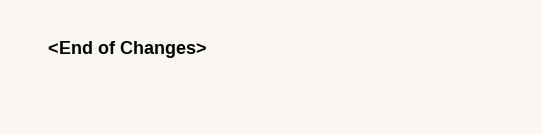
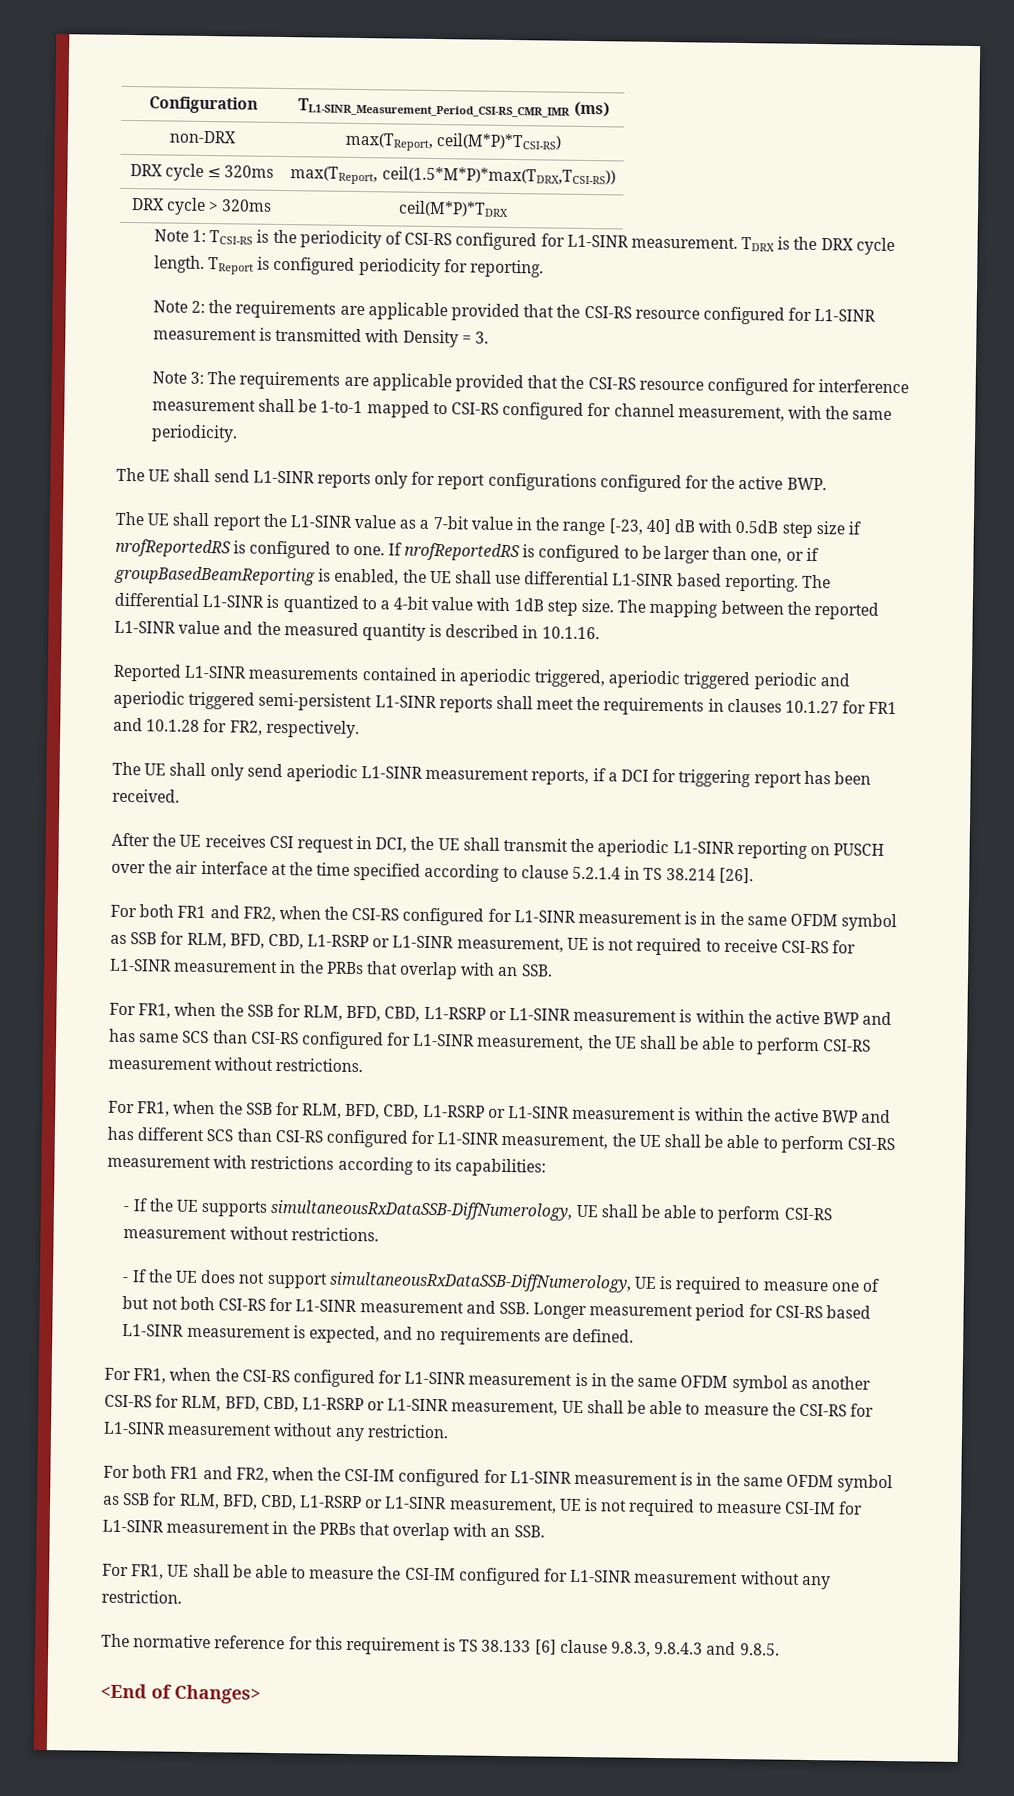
+ Configuration | TL1-SINR_Measurement_Period_CSI-RS_CMR_IMR (ms)
+ non-DRX | max(TReport, ceil(M*P)*TCSI-RS)
+ DRX cycle ≤ 320ms | max(TReport, ceil(1.5*M*P)*max(TDRX,TCSI-RS))
+ DRX cycle > 320ms | ceil(M*P)*TDRX
+ Note 1: TCSI-RS is the periodicity of CSI-RS configured for L1-SINR measurement. TDRX is the DRX cycle length. TReport is configured periodicity for reporting.
+ Note 2: the requirements are applicable provided that the CSI-RS resource configured for L1-SINR measurement is transmitted with Density = 3.
+ Note 3: The requirements are applicable provided that the CSI-RS resource configured for interference measurement shall be 1-to-1 mapped to CSI-RS configured for channel measurement, with the same periodicity.
+ The UE shall send L1-SINR reports only for report configurations configured for the active BWP.
+ The UE shall report the L1-SINR value as a 7-bit value in the range [-23, 40] dB with 0.5dB step size if nrofReportedRS is configured to one. If nrofReportedRS is configured to be larger than one, or if groupBasedBeamReporting is enabled, the UE shall use differential L1-SINR based reporting. The differential L1-SINR is quantized to a 4-bit value with 1dB step size. The mapping between the reported L1-SINR value and the measured quantity is described in 10.1.16.
+ Reported L1-SINR measurements contained in aperiodic triggered, aperiodic triggered periodic and aperiodic triggered semi-persistent L1-SINR reports shall meet the requirements in clauses 10.1.27 for FR1 and 10.1.28 for FR2, respectively.
+ The UE shall only send aperiodic L1-SINR measurement reports, if a DCI for triggering report has been received.
+ After the UE receives CSI request in DCI, the UE shall transmit the aperiodic L1-SINR reporting on PUSCH over the air interface at the time specified according to clause 5.2.1.4 in TS 38.214 [26].
+ For both FR1 and FR2, when the CSI-RS configured for L1-SINR measurement is in the same OFDM symbol as SSB for RLM, BFD, CBD, L1-RSRP or L1-SINR measurement, UE is not required to receive CSI-RS for L1-SINR measurement in the PRBs that overlap with an SSB.
+ For FR1, when the SSB for RLM, BFD, CBD, L1-RSRP or L1-SINR measurement is within the active BWP and has same SCS than CSI-RS configured for L1-SINR measurement, the UE shall be able to perform CSI-RS measurement without restrictions.
+ For FR1, when the SSB for RLM, BFD, CBD, L1-RSRP or L1-SINR measurement is within the active BWP and has different SCS than CSI-RS configured for L1-SINR measurement, the UE shall be able to perform CSI-RS measurement with restrictions according to its capabilities:
+ - If the UE supports simultaneousRxDataSSB-DiffNumerology, UE shall be able to perform CSI-RS measurement without restrictions.
+ - If the UE does not support simultaneousRxDataSSB-DiffNumerology, UE is required to measure one of but not both CSI-RS for L1-SINR measurement and SSB. Longer measurement period for CSI-RS based L1-SINR measurement is expected, and no requirements are defined.
+ For FR1, when the CSI-RS configured for L1-SINR measurement is in the same OFDM symbol as another CSI-RS for RLM, BFD, CBD, L1-RSRP or L1-SINR measurement, UE shall be able to measure the CSI-RS for L1-SINR measurement without any restriction.
+ For both FR1 and FR2, when the CSI-IM configured for L1-SINR measurement is in the same OFDM symbol as SSB for RLM, BFD, CBD, L1-RSRP or L1-SINR measurement, UE is not required to measure CSI-IM for L1-SINR measurement in the PRBs that overlap with an SSB.
+ For FR1, UE shall be able to measure the CSI-IM configured for L1-SINR measurement without any restriction.
+ The normative reference for this requirement is TS 38.133 [6] clause 9.8.3, 9.8.4.3 and 9.8.5.

